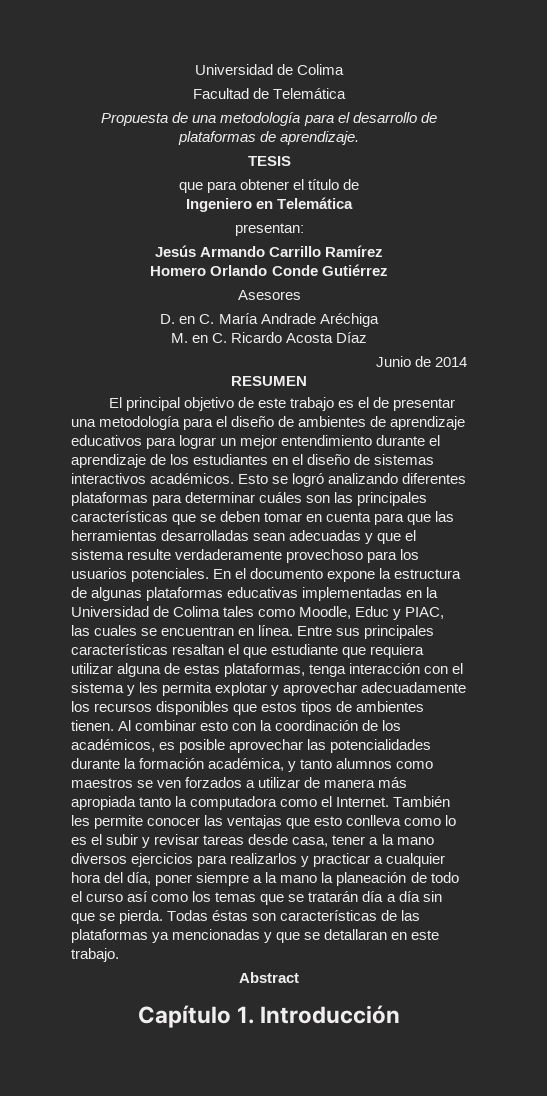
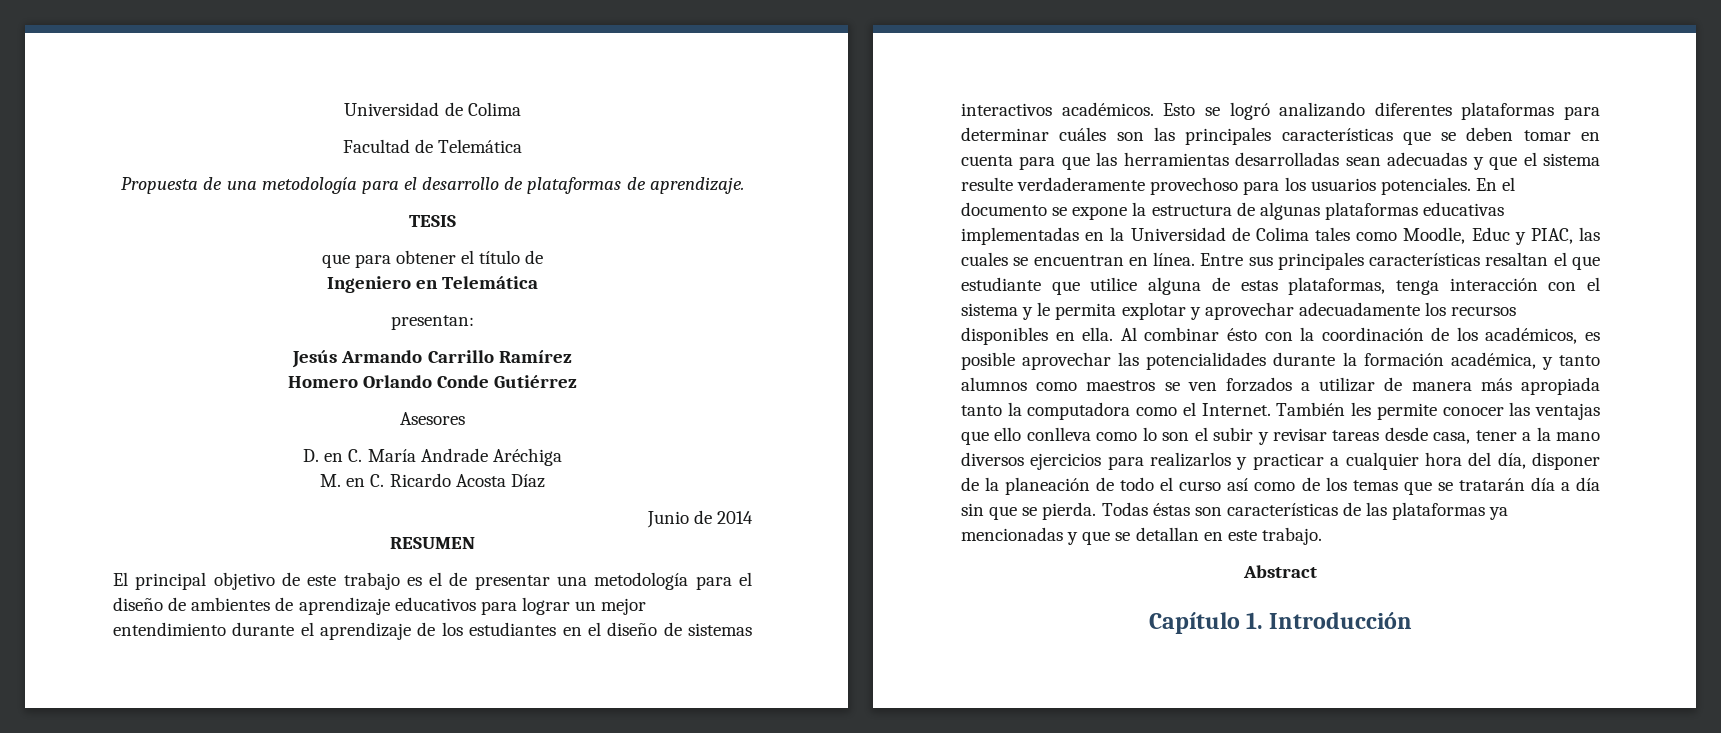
- En el documento expone la estructura de algunas plataformas educativas implementadas en la Universidad de Colima tales como Moodle, Educ y PIAC, las cuales se encuentran en línea.
+ En el documento se expone la estructura de algunas plataformas educativas implementadas en la Universidad de Colima tales como Moodle, Educ y PIAC, las cuales se encuentran en línea.
- Entre sus principales características resaltan el que estudiante que requiera utilizar alguna de estas plataformas, tenga interacción con el sistema y les permita explotar y aprovechar adecuadamente los recursos disponibles que estos tipos de ambientes tienen.
+ Entre sus principales características resaltan el que estudiante que utilice alguna de estas plataformas, tenga interacción con el sistema y le permita explotar y aprovechar adecuadamente los recursos disponibles en ella.
- Al combinar esto con la coordinación de los académicos, es posible aprovechar las potencialidades durante la formación académica, y tanto alumnos como maestros se ven forzados a utilizar de manera más apropiada tanto la computadora como el Internet.
+ Al combinar ésto con la coordinación de los académicos, es posible aprovechar las potencialidades durante la formación académica, y tanto alumnos como maestros se ven forzados a utilizar de manera más apropiada tanto la computadora como el Internet.
- También les permite conocer las ventajas que esto conlleva como lo es el subir y revisar tareas desde casa, tener a la mano diversos ejercicios para realizarlos y practicar a cualquier hora del día, poner siempre a la mano la planeación de todo el curso así como los temas que se tratarán día a día sin que se pierda.
+ También les permite conocer las ventajas que ello conlleva como lo son el subir y revisar tareas desde casa, tener a la mano diversos ejercicios para realizarlos y practicar a cualquier hora del día, disponer de la planeación de todo el curso así como de los temas que se tratarán día a día sin que se pierda.
- Todas éstas son características de las plataformas ya mencionadas y que se detallaran en este trabajo.
+ Todas éstas son características de las plataformas ya mencionadas y que se detallan en este trabajo.

